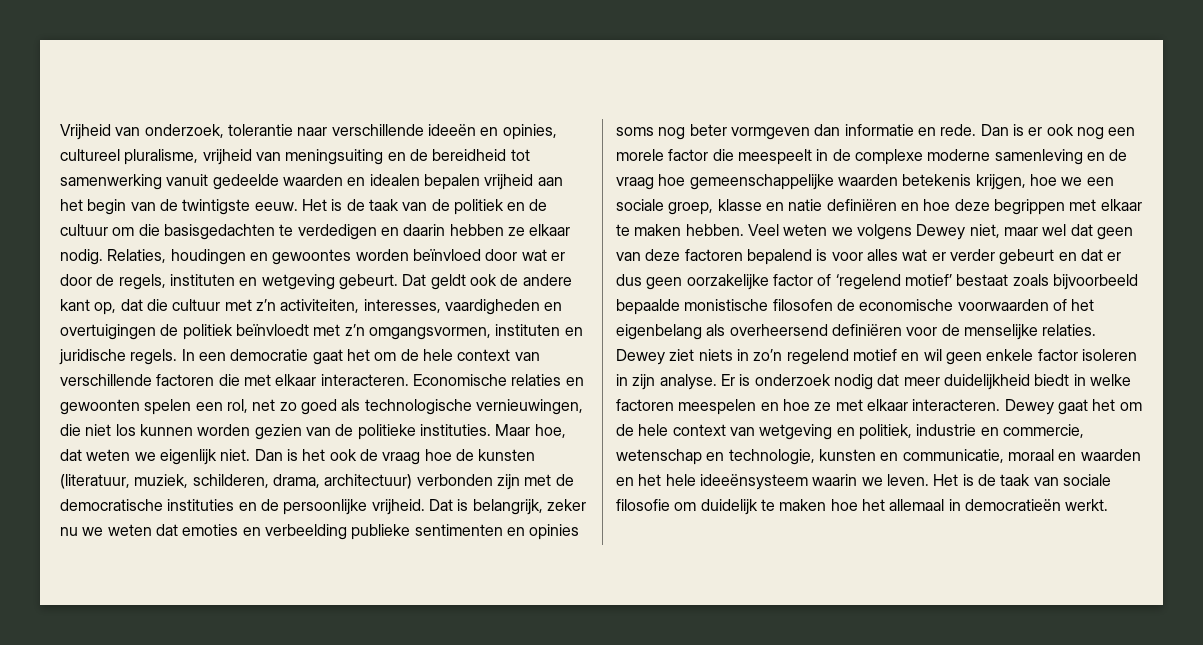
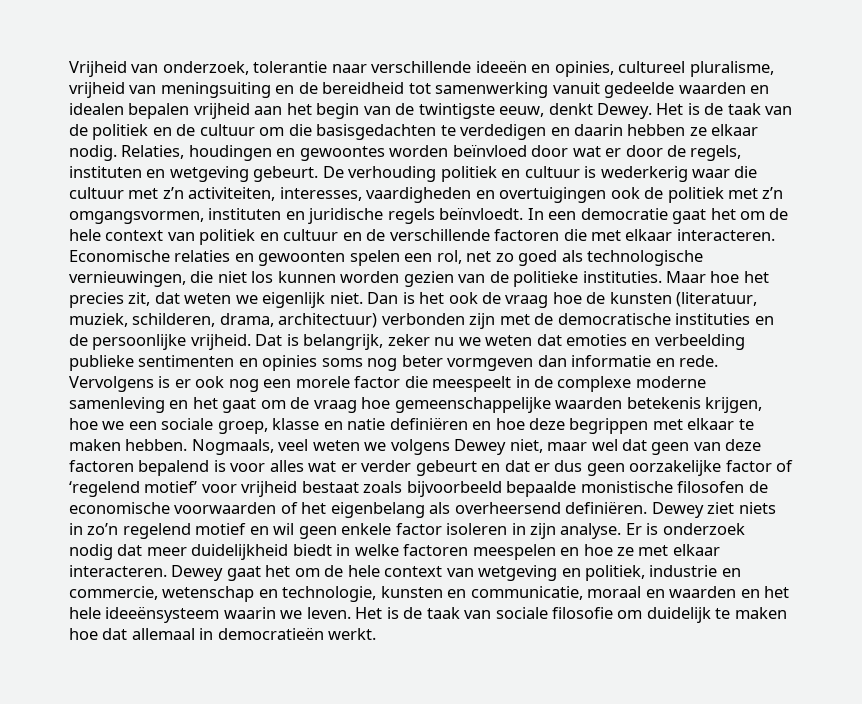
- Vrijheid van onderzoek, tolerantie naar verschillende ideeën en opinies, cultureel pluralisme, vrijheid van meningsuiting en de bereidheid tot samenwerking vanuit gedeelde waarden en idealen bepalen vrijheid aan het begin van de twintigste eeuw.
+ Vrijheid van onderzoek, tolerantie naar verschillende ideeën en opinies, cultureel pluralisme, vrijheid van meningsuiting en de bereidheid tot samenwerking vanuit gedeelde waarden en idealen bepalen vrijheid aan het begin van de twintigste eeuw, denkt Dewey.
- Dat geldt ook de andere kant op, dat die cultuur met z’n activiteiten, interesses, vaardigheden en overtuigingen de politiek beïnvloedt met z’n omgangsvormen, instituten en juridische regels.
+ De verhouding politiek en cultuur is wederkerig waar die cultuur met z’n activiteiten, interesses, vaardigheden en overtuigingen ook de politiek met z’n omgangsvormen, instituten en juridische regels beïnvloedt.
- In een democratie gaat het om de hele context van verschillende factoren die met elkaar interacteren.
+ In een democratie gaat het om de hele context van politiek en cultuur en de verschillende factoren die met elkaar interacteren.
- Maar hoe, dat weten we eigenlijk niet.
+ Maar hoe het precies zit, dat weten we eigenlijk niet.
- Dan is er ook nog een morele factor die meespeelt in de complexe moderne samenleving en de vraag hoe gemeenschappelijke waarden betekenis krijgen, hoe we een sociale groep, klasse en natie definiëren en hoe deze begrippen met elkaar te maken hebben.
+ Vervolgens is er ook nog een morele factor die meespeelt in de complexe moderne samenleving en het gaat om de vraag hoe gemeenschappelijke waarden betekenis krijgen, hoe we een sociale groep, klasse en natie definiëren en hoe deze begrippen met elkaar te maken hebben.
- Veel weten we volgens Dewey niet, maar wel dat geen van deze factoren bepalend is voor alles wat er verder gebeurt en dat er dus geen oorzakelijke factor of ‘regelend motief’ bestaat zoals bijvoorbeeld bepaalde monistische filosofen de economische voorwaarden of het eigenbelang als overheersend definiëren voor de menselijke relaties.
+ Nogmaals, veel weten we volgens Dewey niet, maar wel dat geen van deze factoren bepalend is voor alles wat er verder gebeurt en dat er dus geen oorzakelijke factor of ‘regelend motief’ voor vrijheid bestaat zoals bijvoorbeeld bepaalde monistische filosofen de economische voorwaarden of het eigenbelang als overheersend definiëren.
- Het is de taak van sociale filosofie om duidelijk te maken hoe het allemaal in democratieën werkt.
+ Het is de taak van sociale filosofie om duidelijk te maken hoe dat allemaal in democratieën werkt.

